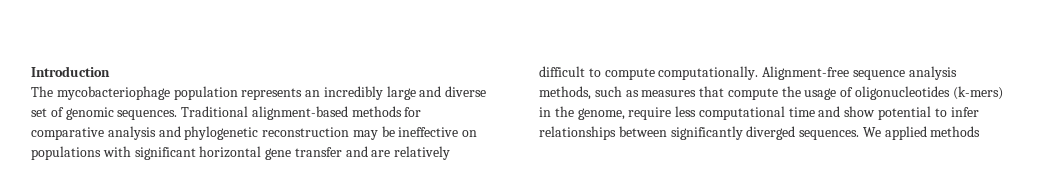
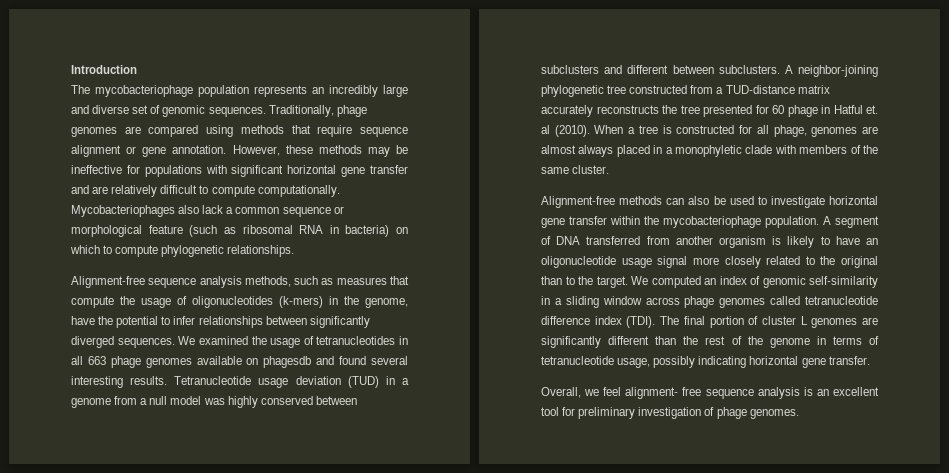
- Traditional alignment-based methods for comparative analysis and phylogenetic reconstruction may be ineffective on populations with significant horizontal gene transfer and are relatively difficult to compute computationally. Alignment-free sequence analysis methods, such as measures that compute the usage of oligonucleotides (k-mers) in the genome, require less computational time and show potential to infer relationships between significantly diverged sequences.
+ Traditionally, phage genomes are compared using methods that require sequence alignment or gene annotation. However, these methods may be ineffective for populations with significant horizontal gene transfer and are relatively difficult to compute computationally. Mycobacteriophages also lack a common sequence or morphological feature (such as ribosomal RNA in bacteria) on which to compute phylogenetic relationships.
+ Alignment-free sequence analysis methods, such as measures that compute the usage of oligonucleotides (k-mers) in the genome, have the potential to infer relationships between significantly diverged sequences.
- We applied methods
+ We examined the usage of tetranucleotides in all 663 phage genomes available on phagesdb and found several interesting results. Tetranucleotide usage deviation (TUD) in a genome from a null model was highly conserved between subclusters and different between subclusters. A neighbor-joining phylogenetic tree constructed from a TUD-distance matrix accurately reconstructs the tree presented for 60 phage in Hatful et. al (2010). When a tree is constructed for all phage, genomes are almost always placed in a monophyletic clade with members of the same cluster.
+ Alignment-free methods can also be used to investigate horizontal gene transfer within the mycobacteriophage population. A segment of DNA transferred from another organism is likely to have an oligonucleotide usage signal more closely related to the original than to the target. We computed an index of genomic self-similarity in a sliding window across phage genomes called tetranucleotide difference index (TDI). The final portion of cluster L genomes are significantly different than the rest of the genome in terms of tetranucleotide usage, possibly indicating horizontal gene transfer.
+ Overall, we feel alignment- free sequence analysis is an excellent tool for preliminary investigation of phage genomes.

